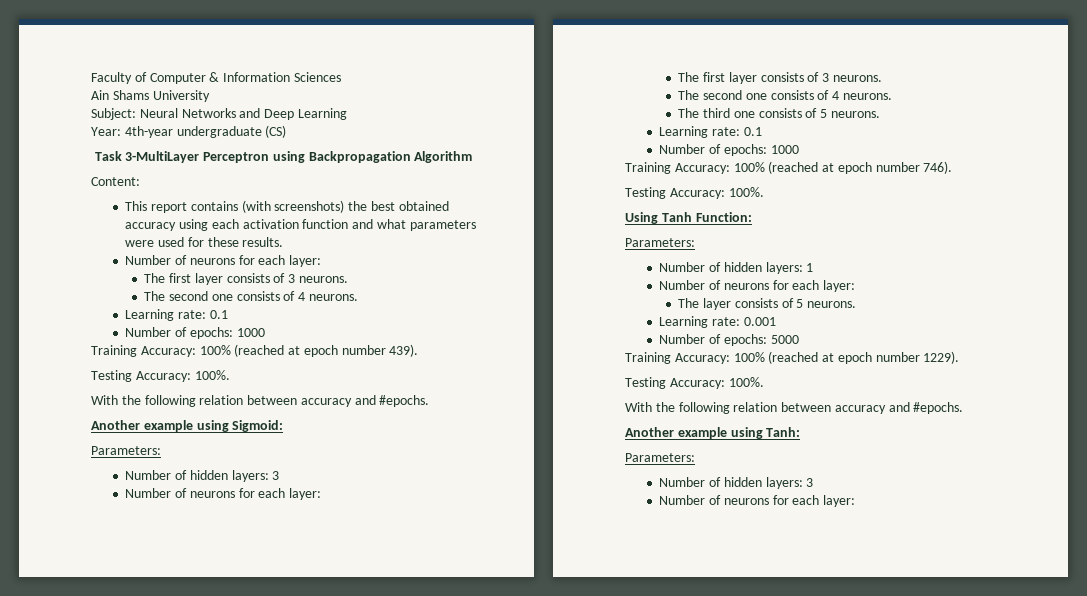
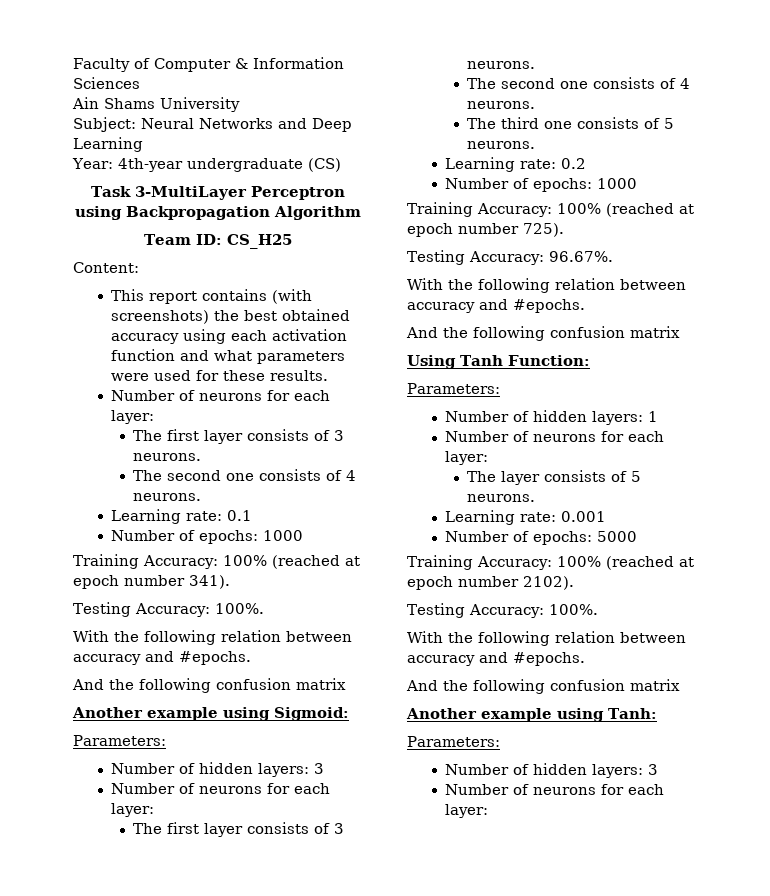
+ Team ID: CS_H25
- Training Accuracy: 100% (reached at epoch number 439).
+ Training Accuracy: 100% (reached at epoch number 341).
  Testing Accuracy: 100%.
  With the following relation between accuracy and #epochs.
+ And the following confusion matrix
  The third one consists of 5 neurons.
- Learning rate: 0.1
+ Learning rate: 0.2
- Training Accuracy: 100% (reached at epoch number 746).
- Testing Accuracy: 100%.
+ Training Accuracy: 100% (reached at epoch number 725).
+ Testing Accuracy: 96.67%.
+ With the following relation between accuracy and #epochs.
+ And the following confusion matrix
- Training Accuracy: 100% (reached at epoch number 1229).
+ Training Accuracy: 100% (reached at epoch number 2102).
  Testing Accuracy: 100%.
  With the following relation between accuracy and #epochs.
+ And the following confusion matrix

